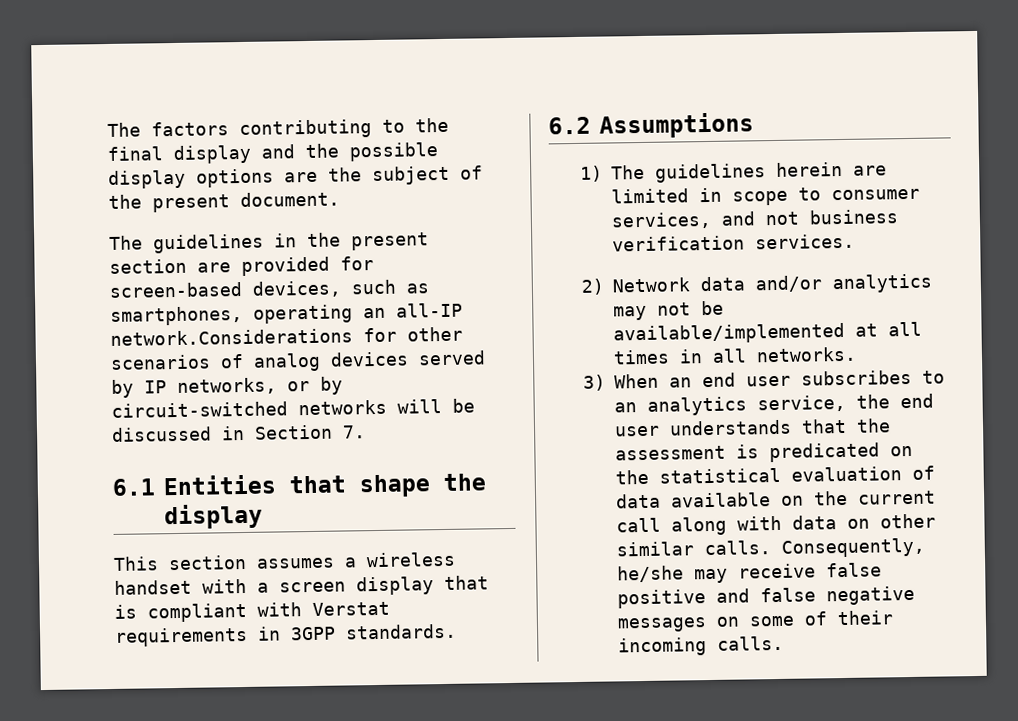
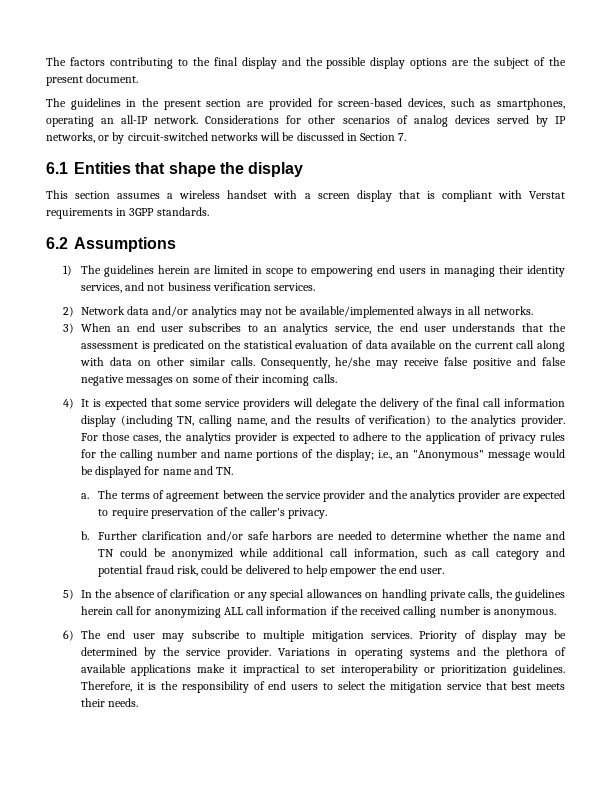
- The guidelines in the present section are provided for screen-based devices, such as smartphones, operating an all-IP network.Considerations for other scenarios of analog devices served by IP networks, or by circuit-switched networks will be discussed in Section 7.
+ The guidelines in the present section are provided for screen-based devices, such as smartphones, operating an all-IP network. Considerations for other scenarios of analog devices served by IP networks, or by circuit-switched networks will be discussed in Section 7.
- 1) The guidelines herein are limited in scope to consumer services, and not business verification services.
+ 1) The guidelines herein are limited in scope to empowering end users in managing their identity services, and not business verification services.
- 2) Network data and/or analytics may not be available/implemented at all times in all networks.
+ 2) Network data and/or analytics may not be available/implemented always in all networks.
+ 4) It is expected that some service providers will delegate the delivery of the final call information display (including TN, calling name, and the results of verification) to the analytics provider. For those cases, the analytics provider is expected to adhere to the application of privacy rules for the calling number and name portions of the display; i.e., an "Anonymous" message would be displayed for name and TN.
+ a. The terms of agreement between the service provider and the analytics provider are expected to require preservation of the caller's privacy.
+ b. Further clarification and/or safe harbors are needed to determine whether the name and TN could be anonymized while additional call information, such as call category and potential fraud risk, could be delivered to help empower the end user.
+ 5) In the absence of clarification or any special allowances on handling private calls, the guidelines herein call for anonymizing ALL call information if the received calling number is anonymous.
+ 6) The end user may subscribe to multiple mitigation services. Priority of display may be determined by the service provider. Variations in operating systems and the plethora of available applications make it impractical to set interoperability or prioritization guidelines. Therefore, it is the responsibility of end users to select the mitigation service that best meets their needs.

